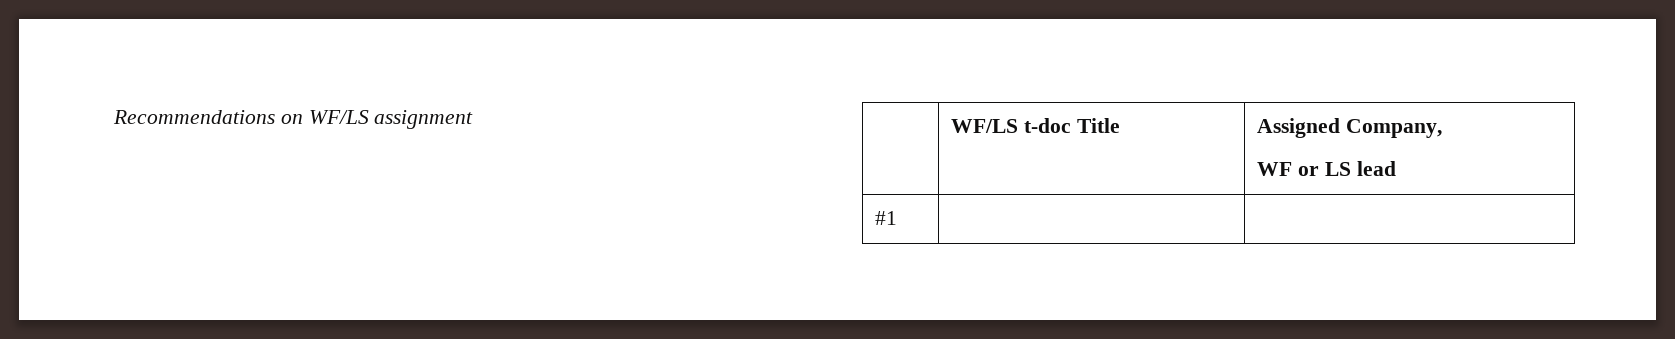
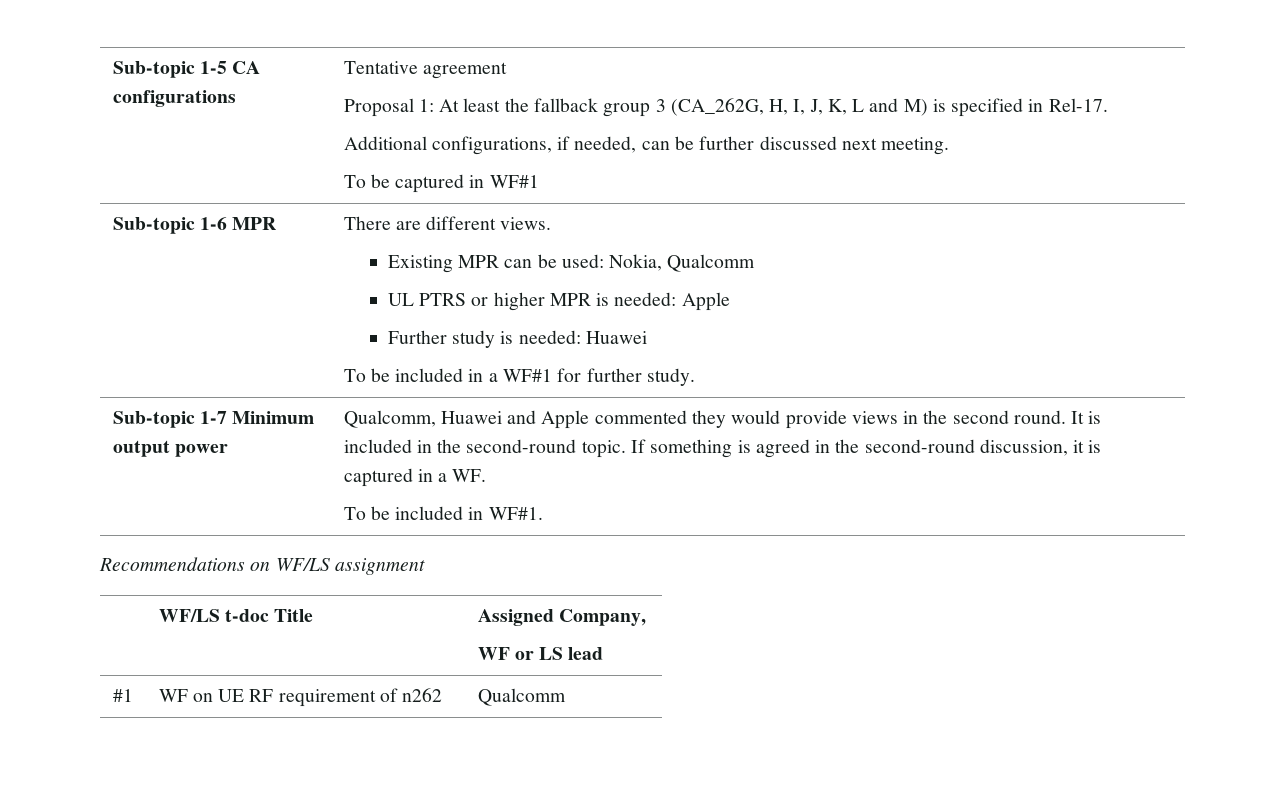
+ Sub-topic 1-5 CA configurations | Tentative agreement
+ Proposal 1: At least the fallback group 3 (CA_262G, H, I, J, K, L and M) is specified in Rel-17.
+ Additional configurations, if needed, can be further discussed next meeting.
+ To be captured in WF#1
+ Sub-topic 1-6 MPR | There are different views.
+ Existing MPR can be used: Nokia, Qualcomm
+ UL PTRS or higher MPR is needed: Apple
+ Further study is needed: Huawei
+ To be included in a WF#1 for further study.
+ Sub-topic 1-7 Minimum output power | Qualcomm, Huawei and Apple commented they would provide views in the second round. It is included in the second-round topic. If something is agreed in the second-round discussion, it is captured in a WF.
+ To be included in WF#1.
- #1 | |
+ #1 | WF on UE RF requirement of n262 | Qualcomm

